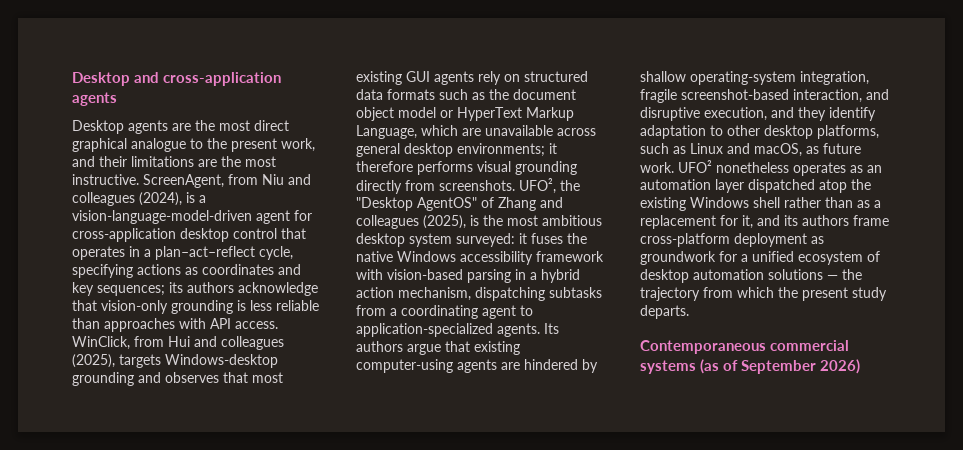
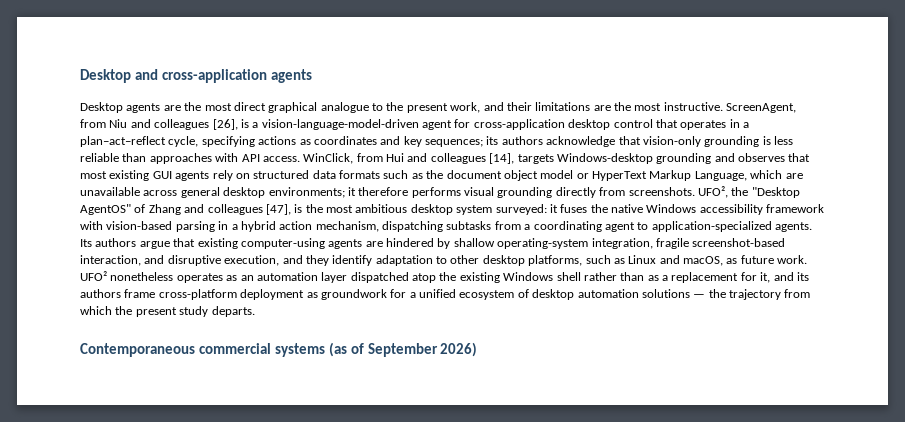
- ScreenAgent, from Niu and colleagues (2024), is a vision-language-model-driven agent for cross-application desktop control that operates in a plan–act–reflect cycle, specifying actions as coordinates and key sequences; its authors acknowledge that vision-only grounding is less reliable than approaches with API access.
+ ScreenAgent, from Niu and colleagues [26], is a vision-language-model-driven agent for cross-application desktop control that operates in a plan–act–reflect cycle, specifying actions as coordinates and key sequences; its authors acknowledge that vision-only grounding is less reliable than approaches with API access.
- WinClick, from Hui and colleagues (2025), targets Windows-desktop grounding and observes that most existing GUI agents rely on structured data formats such as the document object model or HyperText Markup Language, which are unavailable across general desktop environments; it therefore performs visual grounding directly from screenshots.
+ WinClick, from Hui and colleagues [14], targets Windows-desktop grounding and observes that most existing GUI agents rely on structured data formats such as the document object model or HyperText Markup Language, which are unavailable across general desktop environments; it therefore performs visual grounding directly from screenshots.
- UFO², the "Desktop AgentOS" of Zhang and colleagues (2025), is the most ambitious desktop system surveyed: it fuses the native Windows accessibility framework with vision-based parsing in a hybrid action mechanism, dispatching subtasks from a coordinating agent to application-specialized agents.
+ UFO², the "Desktop AgentOS" of Zhang and colleagues [47], is the most ambitious desktop system surveyed: it fuses the native Windows accessibility framework with vision-based parsing in a hybrid action mechanism, dispatching subtasks from a coordinating agent to application-specialized agents.

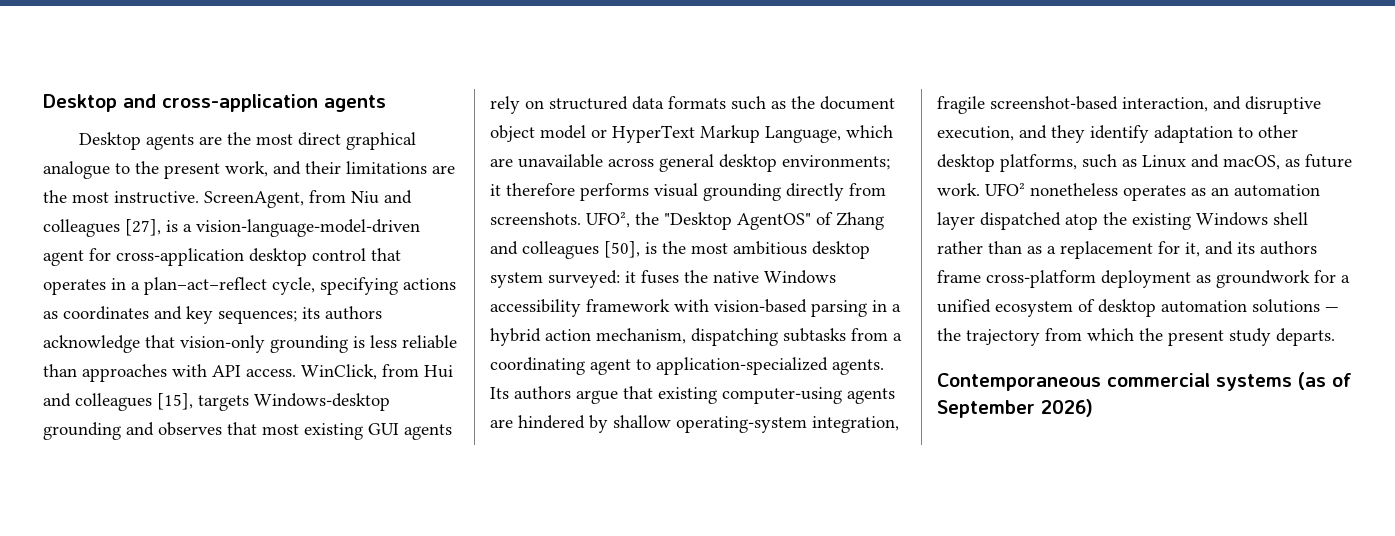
- ScreenAgent, from Niu and colleagues [26], is a vision-language-model-driven agent for cross-application desktop control that operates in a plan–act–reflect cycle, specifying actions as coordinates and key sequences; its authors acknowledge that vision-only grounding is less reliable than approaches with API access.
+ ScreenAgent, from Niu and colleagues [27], is a vision-language-model-driven agent for cross-application desktop control that operates in a plan–act–reflect cycle, specifying actions as coordinates and key sequences; its authors acknowledge that vision-only grounding is less reliable than approaches with API access.
- WinClick, from Hui and colleagues [14], targets Windows-desktop grounding and observes that most existing GUI agents rely on structured data formats such as the document object model or HyperText Markup Language, which are unavailable across general desktop environments; it therefore performs visual grounding directly from screenshots.
+ WinClick, from Hui and colleagues [15], targets Windows-desktop grounding and observes that most existing GUI agents rely on structured data formats such as the document object model or HyperText Markup Language, which are unavailable across general desktop environments; it therefore performs visual grounding directly from screenshots.
- UFO², the "Desktop AgentOS" of Zhang and colleagues [47], is the most ambitious desktop system surveyed: it fuses the native Windows accessibility framework with vision-based parsing in a hybrid action mechanism, dispatching subtasks from a coordinating agent to application-specialized agents.
+ UFO², the "Desktop AgentOS" of Zhang and colleagues [50], is the most ambitious desktop system surveyed: it fuses the native Windows accessibility framework with vision-based parsing in a hybrid action mechanism, dispatching subtasks from a coordinating agent to application-specialized agents.

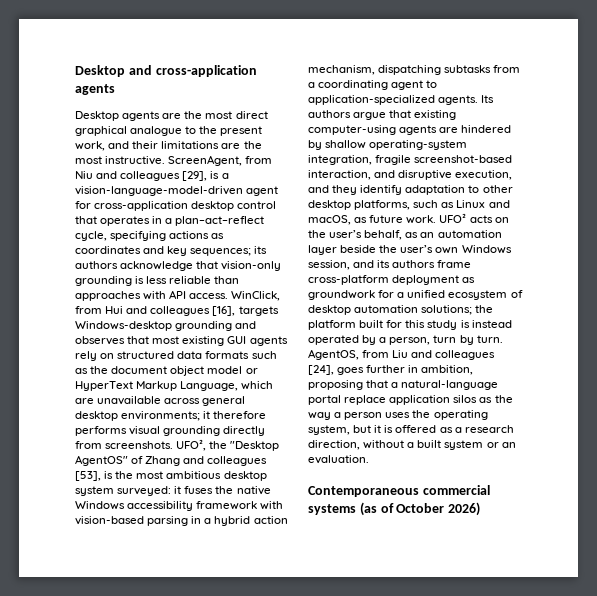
- ScreenAgent, from Niu and colleagues [27], is a vision-language-model-driven agent for cross-application desktop control that operates in a plan–act–reflect cycle, specifying actions as coordinates and key sequences; its authors acknowledge that vision-only grounding is less reliable than approaches with API access.
+ ScreenAgent, from Niu and colleagues [29], is a vision-language-model-driven agent for cross-application desktop control that operates in a plan–act–reflect cycle, specifying actions as coordinates and key sequences; its authors acknowledge that vision-only grounding is less reliable than approaches with API access.
- WinClick, from Hui and colleagues [15], targets Windows-desktop grounding and observes that most existing GUI agents rely on structured data formats such as the document object model or HyperText Markup Language, which are unavailable across general desktop environments; it therefore performs visual grounding directly from screenshots.
+ WinClick, from Hui and colleagues [16], targets Windows-desktop grounding and observes that most existing GUI agents rely on structured data formats such as the document object model or HyperText Markup Language, which are unavailable across general desktop environments; it therefore performs visual grounding directly from screenshots.
- UFO², the "Desktop AgentOS" of Zhang and colleagues [50], is the most ambitious desktop system surveyed: it fuses the native Windows accessibility framework with vision-based parsing in a hybrid action mechanism, dispatching subtasks from a coordinating agent to application-specialized agents.
+ UFO², the "Desktop AgentOS" of Zhang and colleagues [53], is the most ambitious desktop system surveyed: it fuses the native Windows accessibility framework with vision-based parsing in a hybrid action mechanism, dispatching subtasks from a coordinating agent to application-specialized agents.
- UFO² nonetheless operates as an automation layer dispatched atop the existing Windows shell rather than as a replacement for it, and its authors frame cross-platform deployment as groundwork for a unified ecosystem of desktop automation solutions — the trajectory from which the present study departs.
+ UFO² acts on the user’s behalf, as an automation layer beside the user’s own Windows session, and its authors frame cross-platform deployment as groundwork for a unified ecosystem of desktop automation solutions; the platform built for this study is instead operated by a person, turn by turn. AgentOS, from Liu and colleagues [24], goes further in ambition, proposing that a natural-language portal replace application silos as the way a person uses the operating system, but it is offered as a research direction, without a built system or an evaluation.
- Contemporaneous commercial systems (as of September 2026)
+ Contemporaneous commercial systems (as of October 2026)

